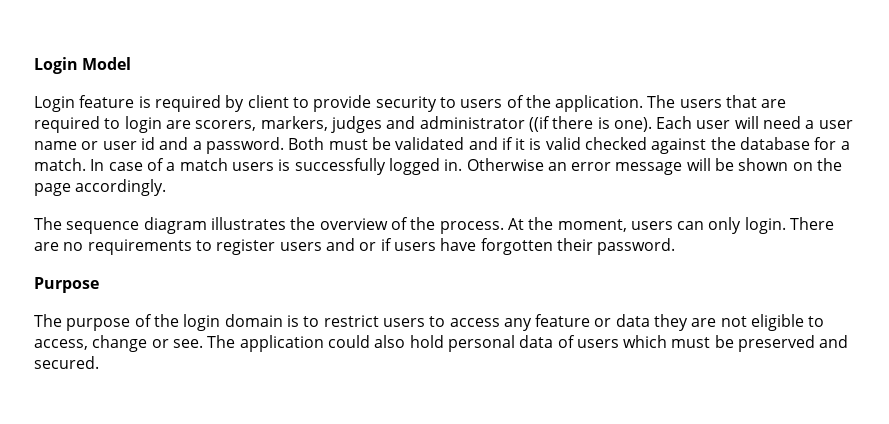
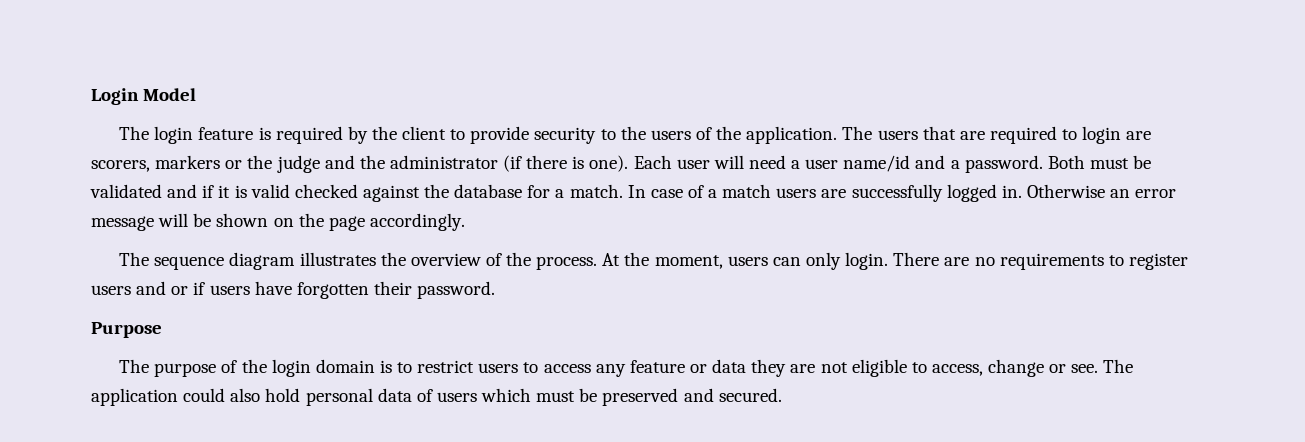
- Login feature is required by client to provide security to users of the application.
+ The login feature is required by the client to provide security to the users of the application.
- The users that are required to login are scorers, markers, judges and administrator ((if there is one).
+ The users that are required to login are scorers, markers or the judge and the administrator (if there is one).
- Each user will need a user name or user id and a password.
+ Each user will need a user name/id and a password.
- In case of a match users is successfully logged in.
+ In case of a match users are successfully logged in.

